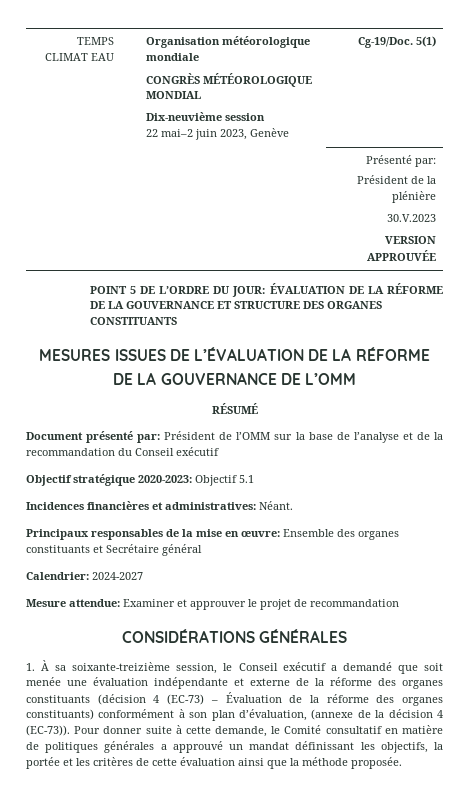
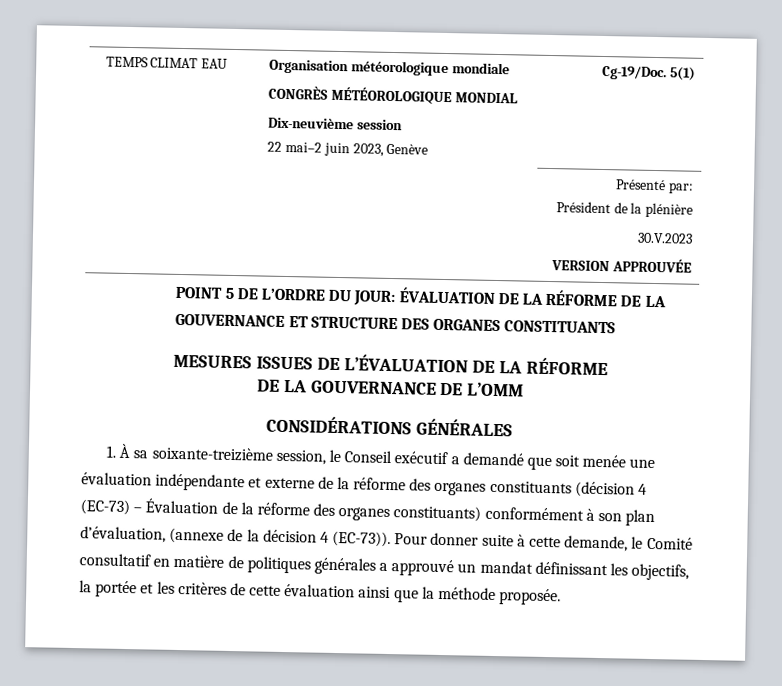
- RÉSUMÉ
- Document présenté par: Président de l’OMM sur la base de l’analyse et de la recommandation du Conseil exécutif
- Objectif stratégique 2020-2023: Objectif 5.1
- Incidences financières et administratives: Néant.
- Principaux responsables de la mise en œuvre: Ensemble des organes constituants et Secrétaire général
- Calendrier: 2024-2027
- Mesure attendue: Examiner et approuver le projet de recommandation

